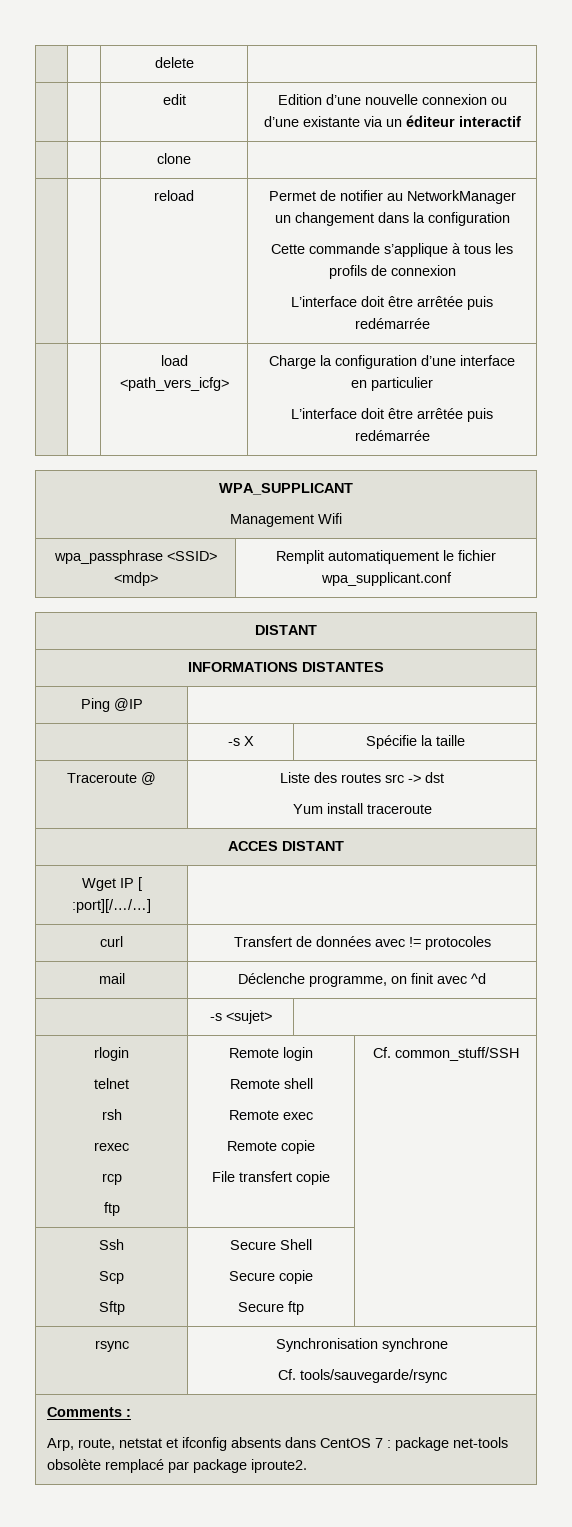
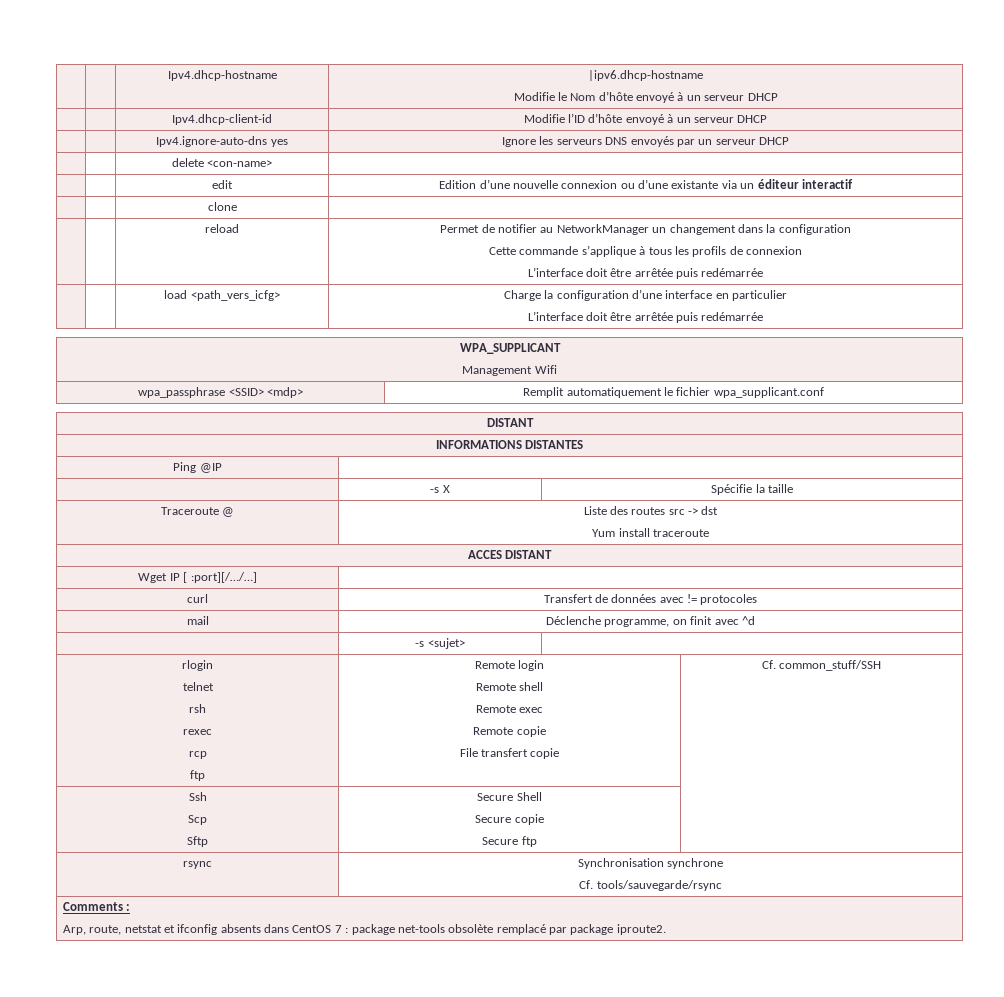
- | | delete |
+ | | Ipv4.dhcp-hostname | |ipv6.dhcp-hostname
+ Modifie le Nom d’hôte envoyé à un serveur DHCP
+ | | Ipv4.dhcp-client-id | Modifie l’ID d’hôte envoyé à un serveur DHCP
+ | | Ipv4.ignore-auto-dns yes | Ignore les serveurs DNS envoyés par un serveur DHCP
+ | | delete <con-name> |

